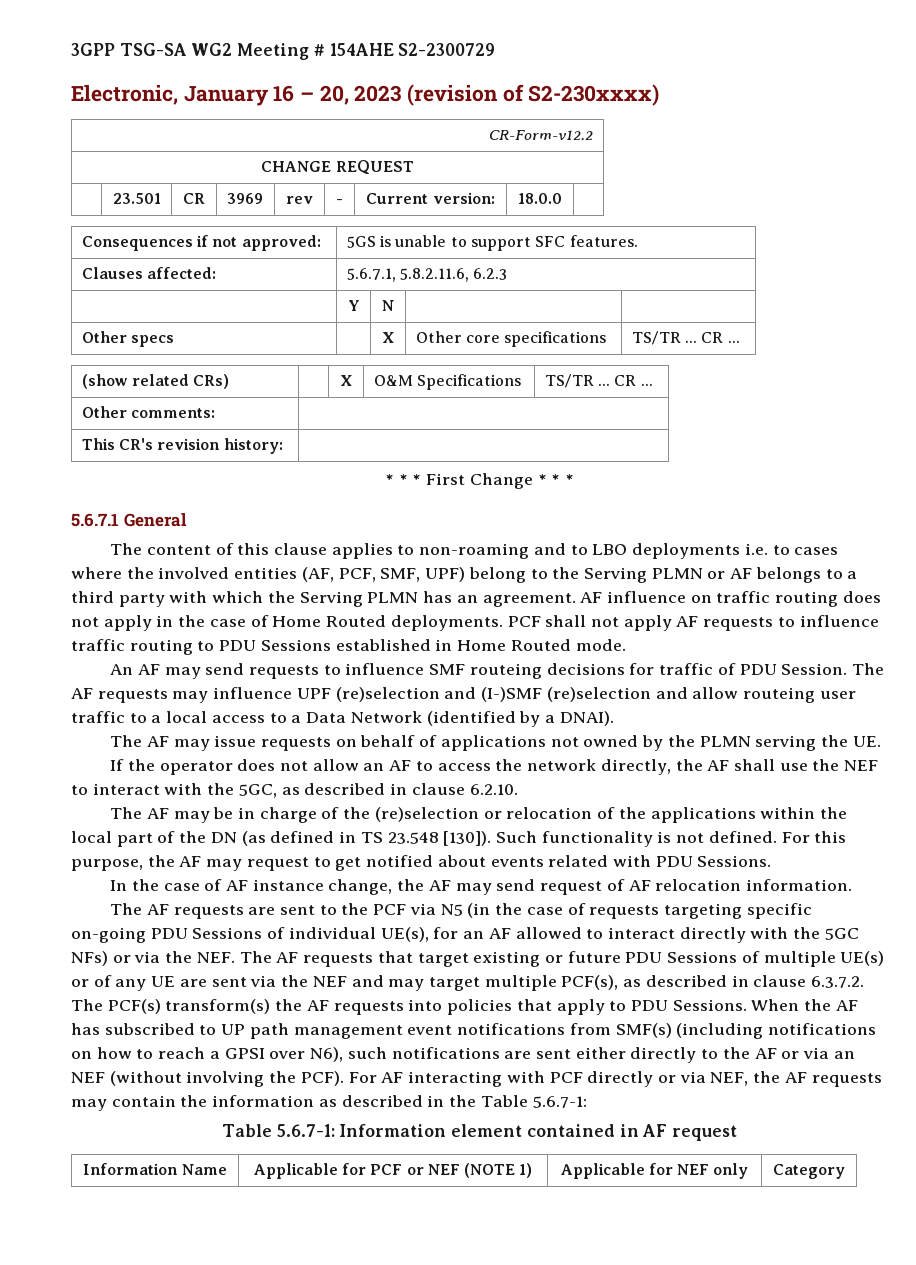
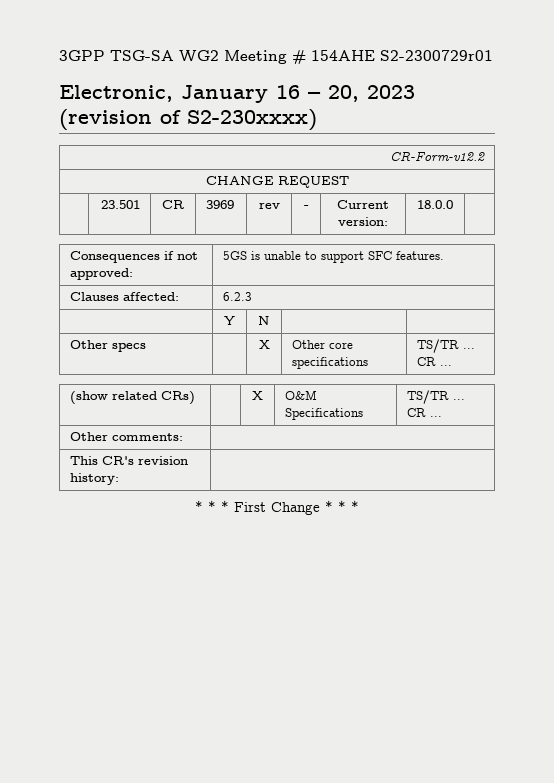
- 3GPP TSG-SA WG2 Meeting # 154AHE S2-2300729
+ 3GPP TSG-SA WG2 Meeting # 154AHE S2-2300729r01
- Clauses affected: | 5.6.7.1, 5.8.2.11.6, 6.2.3
+ Clauses affected: | 6.2.3
- 5.6.7.1 General
- The content of this clause applies to non-roaming and to LBO deployments i.e. to cases where the involved entities (AF, PCF, SMF, UPF) belong to the Serving PLMN or AF belongs to a third party with which the Serving PLMN has an agreement. AF influence on traffic routing does not apply in the case of Home Routed deployments. PCF shall not apply AF requests to influence traffic routing to PDU Sessions established in Home Routed mode.
- An AF may send requests to influence SMF routeing decisions for traffic of PDU Session. The AF requests may influence UPF (re)selection and (I-)SMF (re)selection and allow routeing user traffic to a local access to a Data Network (identified by a DNAI).
- The AF may issue requests on behalf of applications not owned by the PLMN serving the UE.
- If the operator does not allow an AF to access the network directly, the AF shall use the NEF to interact with the 5GC, as described in clause 6.2.10.
- The AF may be in charge of the (re)selection or relocation of the applications within the local part of the DN (as defined in TS 23.548 [130]). Such functionality is not defined. For this purpose, the AF may request to get notified about events related with PDU Sessions.
- In the case of AF instance change, the AF may send request of AF relocation information.
- The AF requests are sent to the PCF via N5 (in the case of requests targeting specific on-going PDU Sessions of individual UE(s), for an AF allowed to interact directly with the 5GC NFs) or via the NEF. The AF requests that target existing or future PDU Sessions of multiple UE(s) or of any UE are sent via the NEF and may target multiple PCF(s), as described in clause 6.3.7.2. The PCF(s) transform(s) the AF requests into policies that apply to PDU Sessions. When the AF has subscribed to UP path management event notifications from SMF(s) (including notifications on how to reach a GPSI over N6), such notifications are sent either directly to the AF or via an NEF (without involving the PCF). For AF interacting with PCF directly or via NEF, the AF requests may contain the information as described in the Table 5.6.7-1:
- Table 5.6.7-1: Information element contained in AF request
- Information Name | Applicable for PCF or NEF (NOTE 1) | Applicable for NEF only | Category

